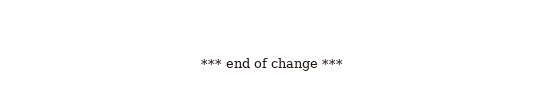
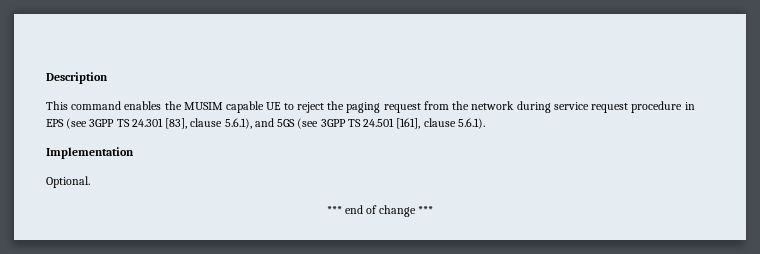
+ Description
+ This command enables the MUSIM capable UE to reject the paging request from the network during service request procedure in EPS (see 3GPP TS 24.301 [83], clause 5.6.1), and 5GS (see 3GPP TS 24.501 [161], clause 5.6.1).
+ Implementation
+ Optional.

